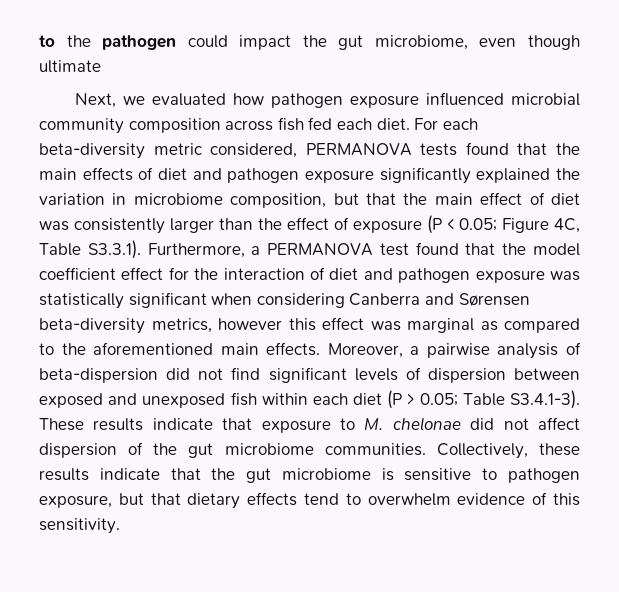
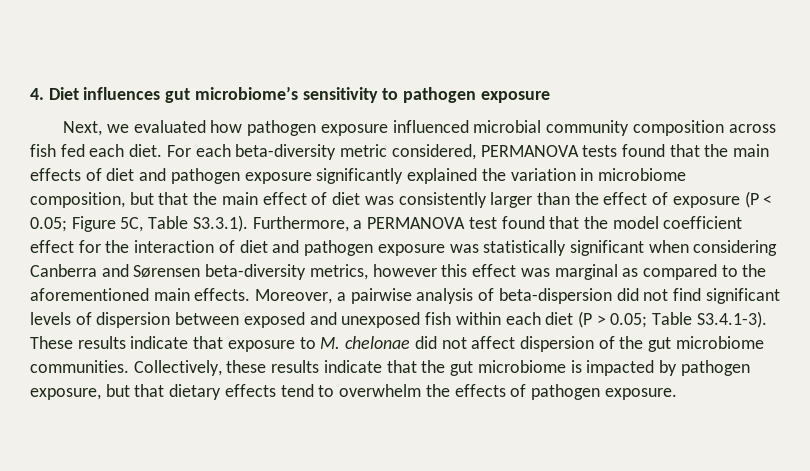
- to the pathogen could impact the gut microbiome, even though ultimate
+ 4. Diet influences gut microbiome’s sensitivity to pathogen exposure
- Figure 4C, Table S3.3.1). Furthermore, a PERMANOVA test found that the model coefficient effect for the interaction of diet and pathogen exposure was statistically significant when considering Canberra and Sørensen beta-diversity metrics, however this effect was marginal as compared to the aforementioned main effects.
+ Figure 5C, Table S3.3.1). Furthermore, a PERMANOVA test found that the model coefficient effect for the interaction of diet and pathogen exposure was statistically significant when considering Canberra and Sørensen beta-diversity metrics, however this effect was marginal as compared to the aforementioned main effects.
- Collectively, these results indicate that the gut microbiome is sensitive to pathogen exposure, but that dietary effects tend to overwhelm evidence of this sensitivity.
+ Collectively, these results indicate that the gut microbiome is impacted by pathogen exposure, but that dietary effects tend to overwhelm the effects of pathogen exposure.

